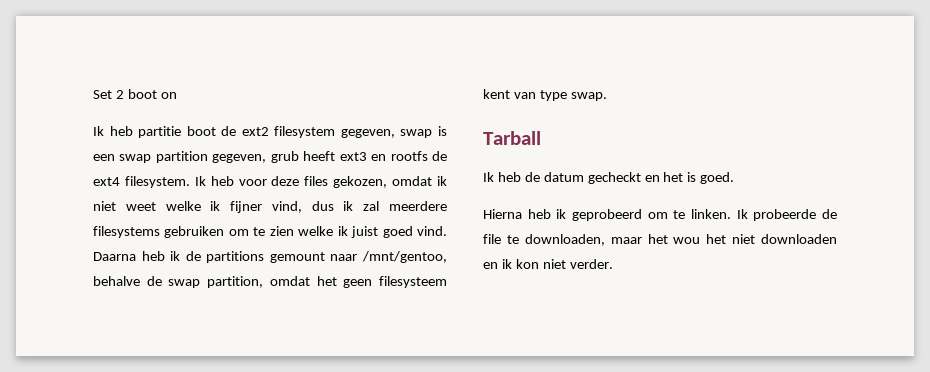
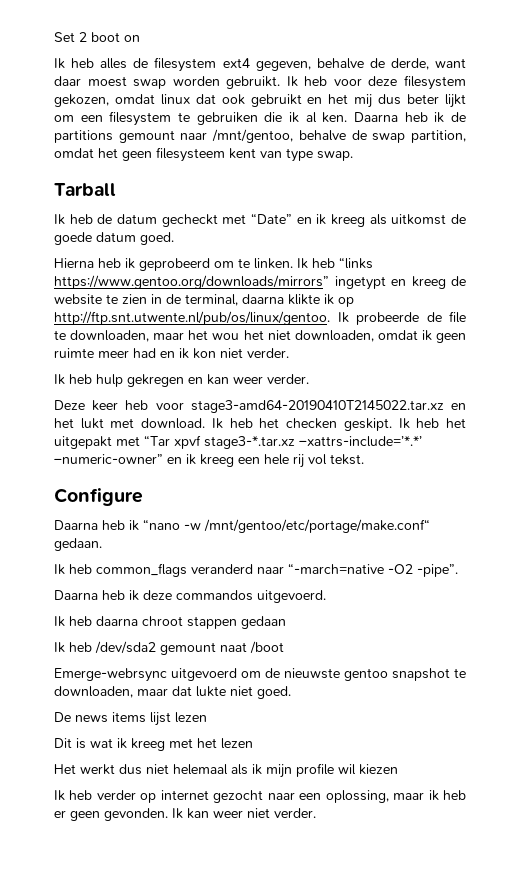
- Ik heb partitie boot de ext2 filesystem gegeven, swap is een swap partition gegeven, grub heeft ext3 en rootfs de ext4 filesystem.
+ Ik heb alles de filesystem ext4 gegeven, behalve de derde, want daar moest swap worden gebruikt.
- Ik heb voor deze files gekozen, omdat ik niet weet welke ik fijner vind, dus ik zal meerdere filesystems gebruiken om te zien welke ik juist goed vind.
+ Ik heb voor deze filesystem gekozen, omdat linux dat ook gebruikt en het mij dus beter lijkt om een filesystem te gebruiken die ik al ken.
- Ik heb de datum gecheckt en het is goed.
+ Ik heb de datum gecheckt met “Date” en ik kreeg als uitkomst de goede datum goed.
- Ik probeerde de file te downloaden, maar het wou het niet downloaden en ik kon niet verder.
+ Ik heb “links https://www.gentoo.org/downloads/mirrors” ingetypt en kreeg de website te zien in de terminal, daarna klikte ik op http://ftp.snt.utwente.nl/pub/os/linux/gentoo. Ik probeerde de file te downloaden, maar het wou het niet downloaden, omdat ik geen ruimte meer had en ik kon niet verder.
+ Ik heb hulp gekregen en kan weer verder.
+ Deze keer heb voor stage3-amd64-20190410T2145022.tar.xz en het lukt met download. Ik heb het checken geskipt. Ik heb het uitgepakt met “Tar xpvf stage3-*.tar.xz –xattrs-include=’*.*’ –numeric-owner” en ik kreeg een hele rij vol tekst.
+ Configure
+ Daarna heb ik “nano -w /mnt/gentoo/etc/portage/make.conf“ gedaan.
+ Ik heb common_flags veranderd naar “-march=native -O2 -pipe”.
+ Daarna heb ik deze commandos uitgevoerd.
+ Ik heb daarna chroot stappen gedaan
+ Ik heb /dev/sda2 gemount naat /boot
+ Emerge-webrsync uitgevoerd om de nieuwste gentoo snapshot te downloaden, maar dat lukte niet goed.
+ De news items lijst lezen
+ Dit is wat ik kreeg met het lezen
+ Het werkt dus niet helemaal als ik mijn profile wil kiezen
+ Ik heb verder op internet gezocht naar een oplossing, maar ik heb er geen gevonden. Ik kan weer niet verder.

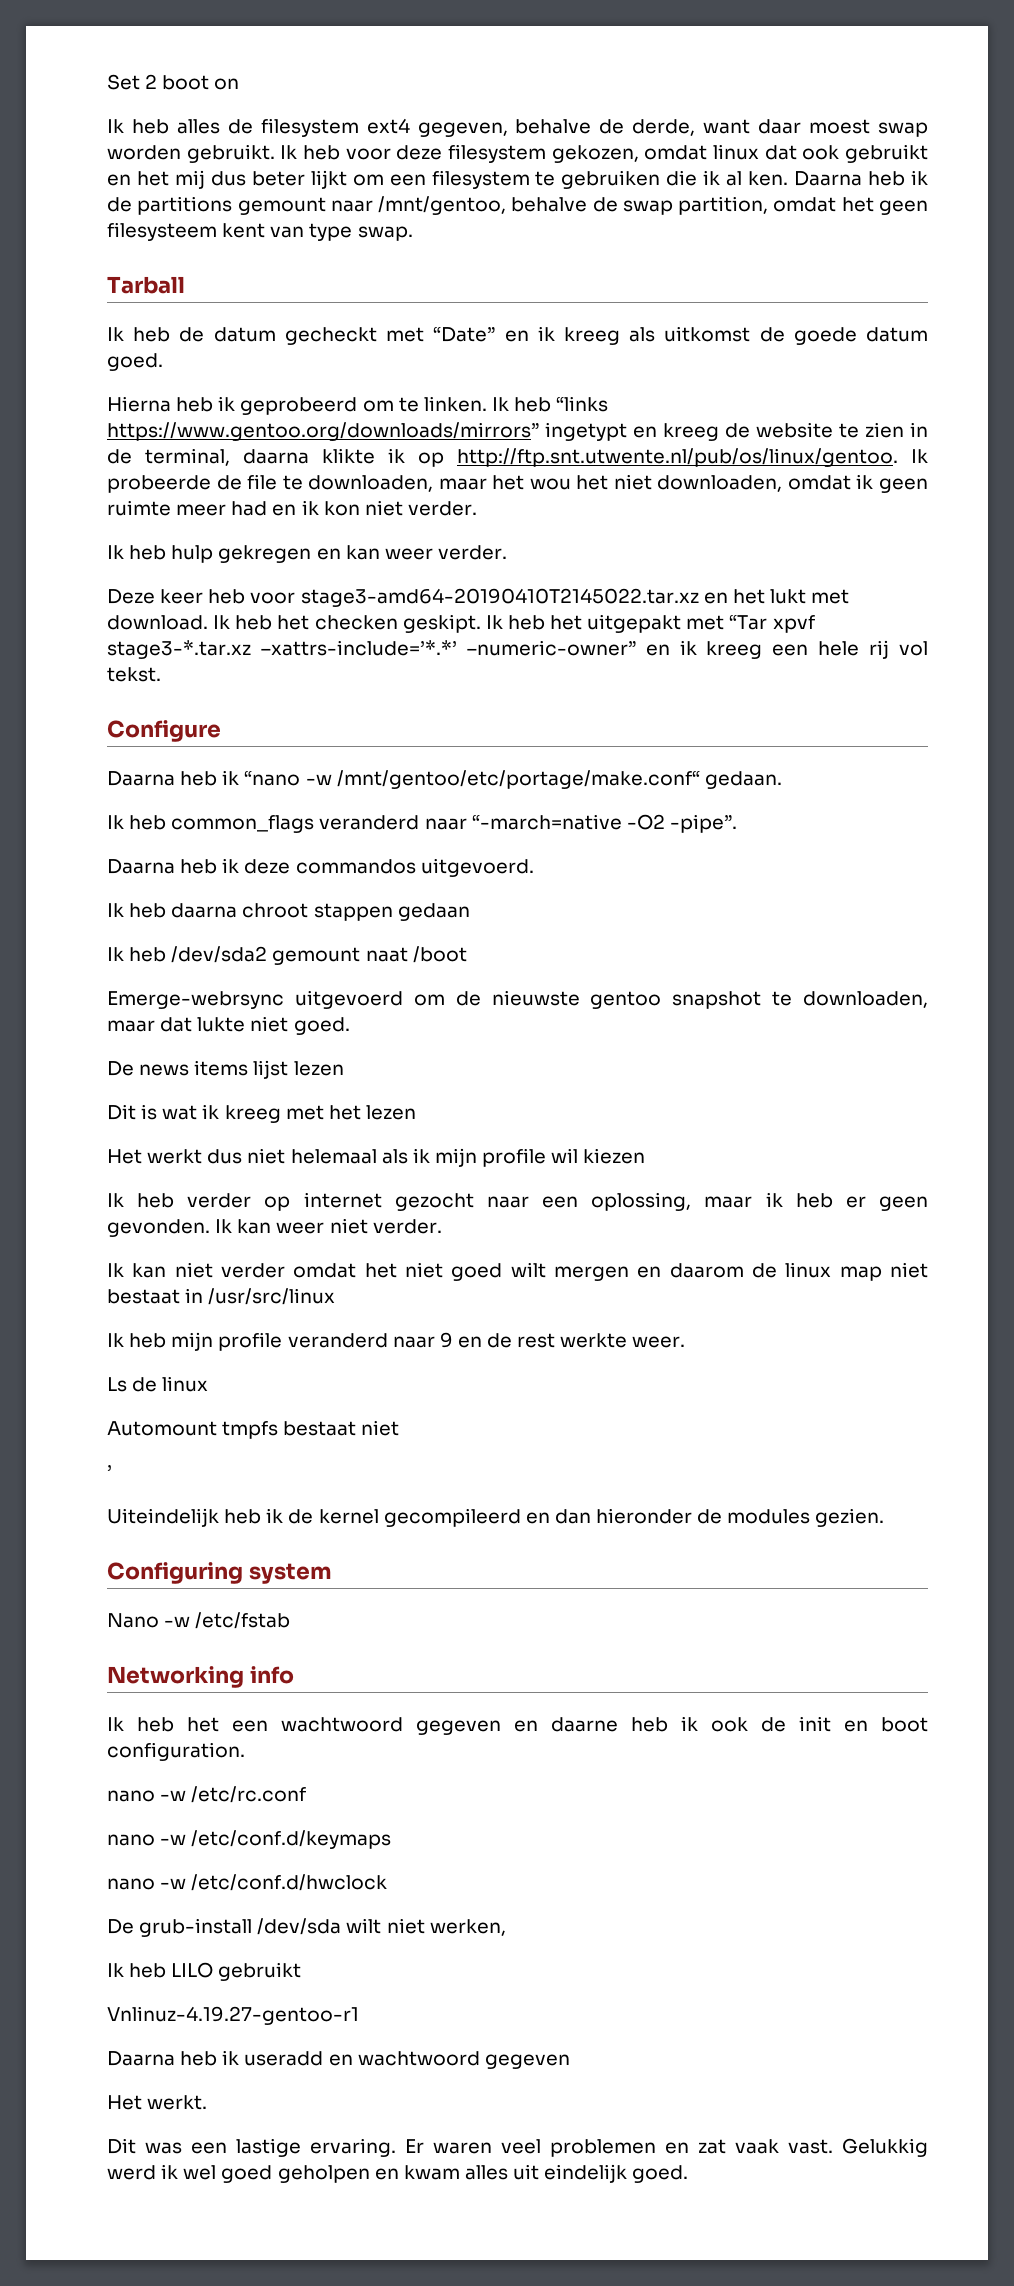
+ Ik kan niet verder omdat het niet goed wilt mergen en daarom de linux map niet bestaat in /usr/src/linux
+ Ik heb mijn profile veranderd naar 9 en de rest werkte weer.
+ Ls de linux
+ Automount tmpfs bestaat niet
+ ’
+ Uiteindelijk heb ik de kernel gecompileerd en dan hieronder de modules gezien.
+ Configuring system
+ Nano -w /etc/fstab
+ Networking info
+ Ik heb het een wachtwoord gegeven en daarne heb ik ook de init en boot configuration.
+ nano -w /etc/rc.conf
+ nano -w /etc/conf.d/keymaps
+ nano -w /etc/conf.d/hwclock
+ De grub-install /dev/sda wilt niet werken,
+ Ik heb LILO gebruikt
+ Vnlinuz-4.19.27-gentoo-r1
+ Daarna heb ik useradd en wachtwoord gegeven
+ Het werkt.
+ Dit was een lastige ervaring. Er waren veel problemen en zat vaak vast. Gelukkig werd ik wel goed geholpen en kwam alles uit eindelijk goed.

